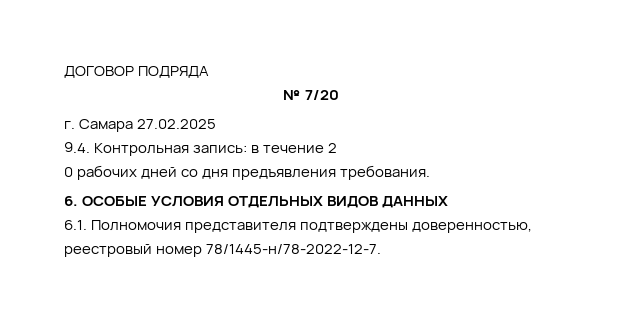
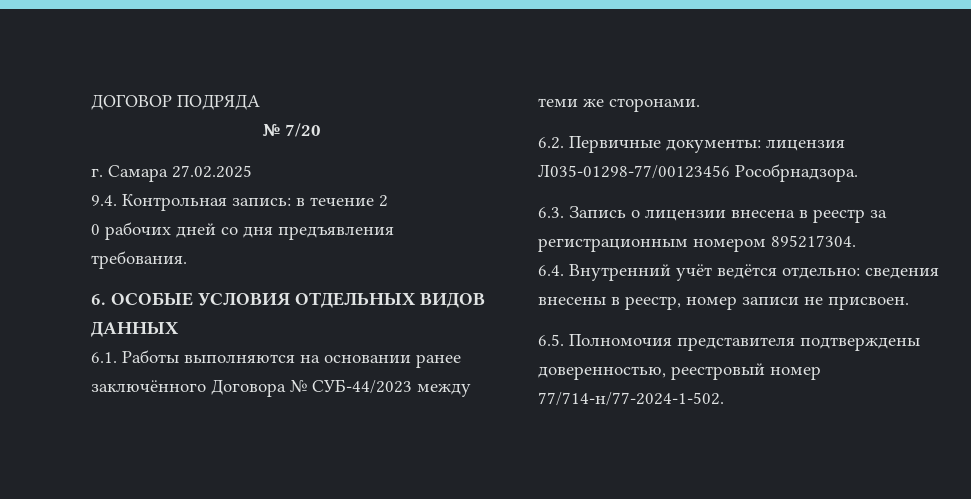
- 6.1. Полномочия представителя подтверждены доверенностью, реестровый номер 78/1445-н/78-2022-12-7.
+ 6.1. Работы выполняются на основании ранее заключённого Договора № СУБ-44/2023 между теми же сторонами.
+ 6.2. Первичные документы: лицензия Л035-01298-77/00123456 Рособрнадзора.
+ 6.3. Запись о лицензии внесена в реестр за регистрационным номером 895217304.
+ 6.4. Внутренний учёт ведётся отдельно: сведения внесены в реестр, номер записи не присвоен.
+ 6.5. Полномочия представителя подтверждены доверенностью, реестровый номер 77/714-н/77-2024-1-502.

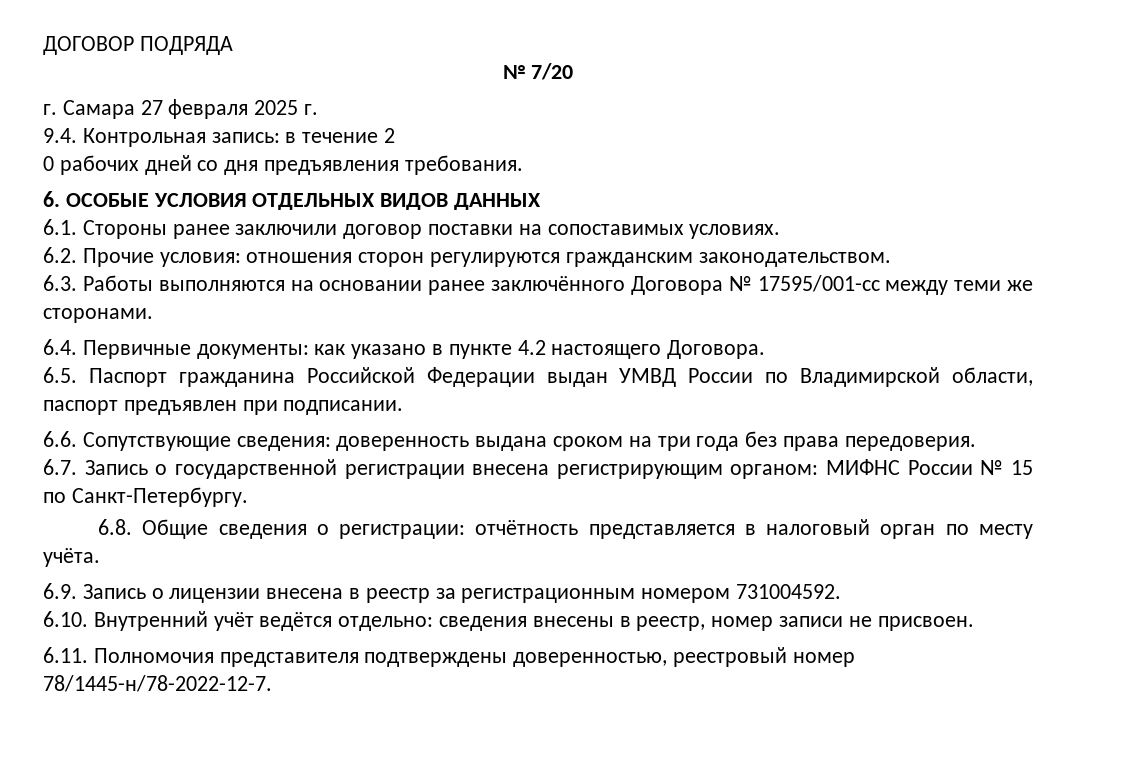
- г. Самара 27.02.2025
+ г. Самара 27 февраля 2025 г.
- 6.1. Работы выполняются на основании ранее заключённого Договора № СУБ-44/2023 между теми же сторонами.
+ 6.1. Стороны ранее заключили договор поставки на сопоставимых условиях.
+ 6.2. Прочие условия: отношения сторон регулируются гражданским законодательством.
+ 6.3. Работы выполняются на основании ранее заключённого Договора № 17595/001-сс между теми же сторонами.
- 6.2. Первичные документы: лицензия Л035-01298-77/00123456 Рособрнадзора.
- 6.3. Запись о лицензии внесена в реестр за регистрационным номером 895217304.
- 6.4. Внутренний учёт ведётся отдельно: сведения внесены в реестр, номер записи не присвоен.
+ 6.4. Первичные документы: как указано в пункте 4.2 настоящего Договора.
+ 6.5. Паспорт гражданина Российской Федерации выдан УМВД России по Владимирской области, паспорт предъявлен при подписании.
+ 6.6. Сопутствующие сведения: доверенность выдана сроком на три года без права передоверия.
+ 6.7. Запись о государственной регистрации внесена регистрирующим органом: МИФНС России № 15 по Санкт-Петербургу.
+ 6.8. Общие сведения о регистрации: отчётность представляется в налоговый орган по месту учёта.
+ 6.9. Запись о лицензии внесена в реестр за регистрационным номером 731004592.
+ 6.10. Внутренний учёт ведётся отдельно: сведения внесены в реестр, номер записи не присвоен.
- 6.5. Полномочия представителя подтверждены доверенностью, реестровый номер 77/714-н/77-2024-1-502.
+ 6.11. Полномочия представителя подтверждены доверенностью, реестровый номер 78/1445-н/78-2022-12-7.

